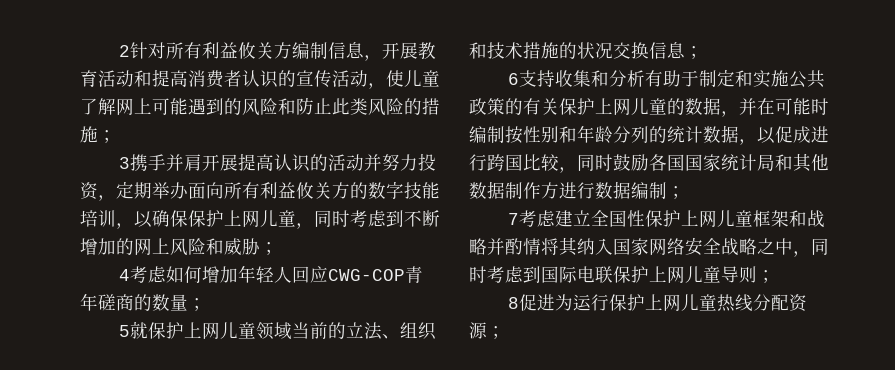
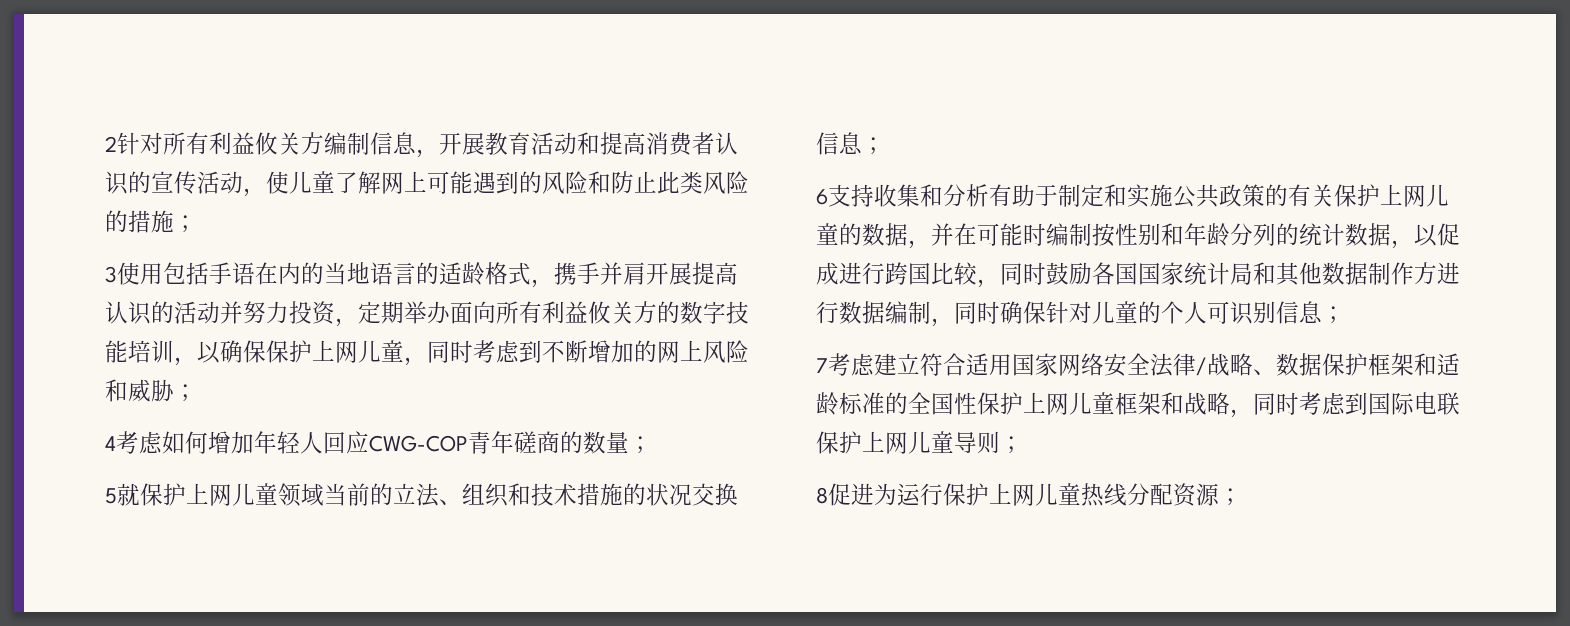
- 3携手并肩开展提高认识的活动并努力投资，定期举办面向所有利益攸关方的数字技能培训，以确保保护上网儿童，同时考虑到不断增加的网上风险和威胁；
+ 3使用包括手语在内的当地语言的适龄格式，携手并肩开展提高认识的活动并努力投资，定期举办面向所有利益攸关方的数字技能培训，以确保保护上网儿童，同时考虑到不断增加的网上风险和威胁；
- 6支持收集和分析有助于制定和实施公共政策的有关保护上网儿童的数据，并在可能时编制按性别和年龄分列的统计数据，以促成进行跨国比较，同时鼓励各国国家统计局和其他数据制作方进行数据编制；
- 7考虑建立全国性保护上网儿童框架和战略并酌情将其纳入国家网络安全战略之中，同时考虑到国际电联保护上网儿童导则；
+ 6支持收集和分析有助于制定和实施公共政策的有关保护上网儿童的数据，并在可能时编制按性别和年龄分列的统计数据，以促成进行跨国比较，同时鼓励各国国家统计局和其他数据制作方进行数据编制，同时确保针对儿童的个人可识别信息；
+ 7考虑建立符合适用国家网络安全法律/战略、数据保护框架和适龄标准的全国性保护上网儿童框架和战略，同时考虑到国际电联保护上网儿童导则；

